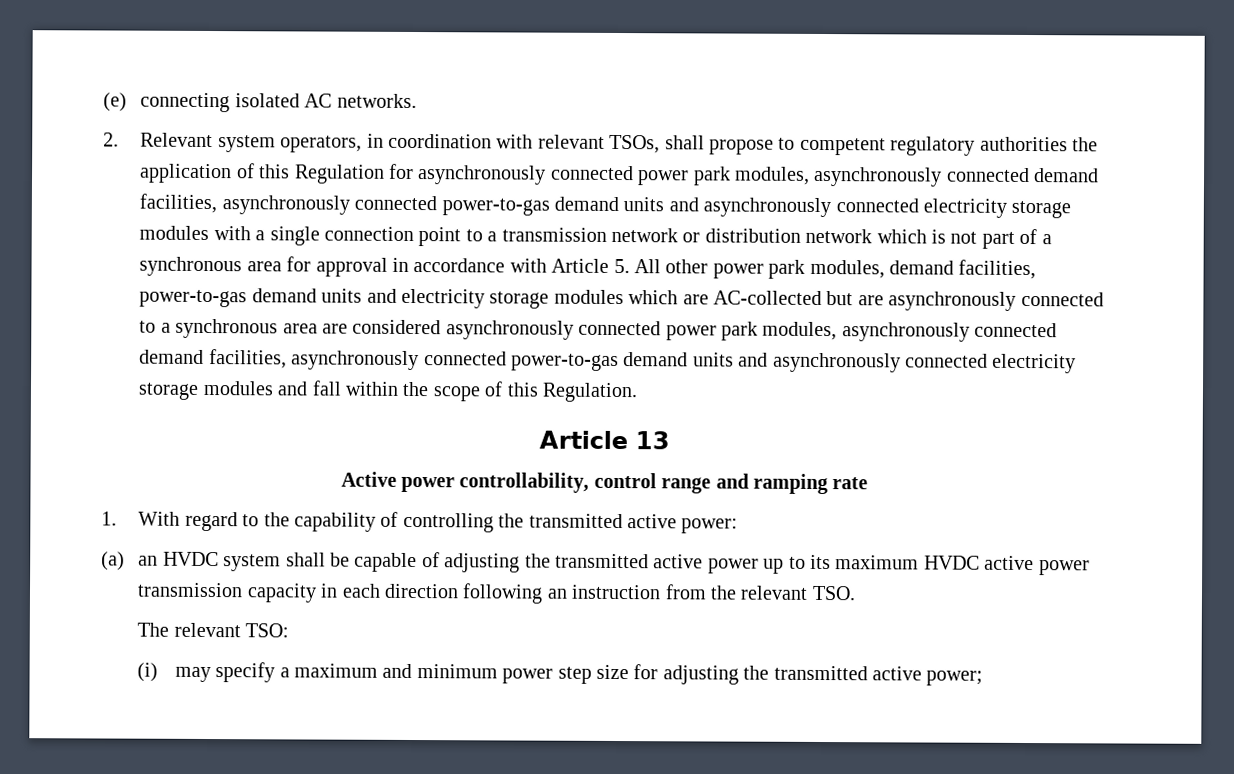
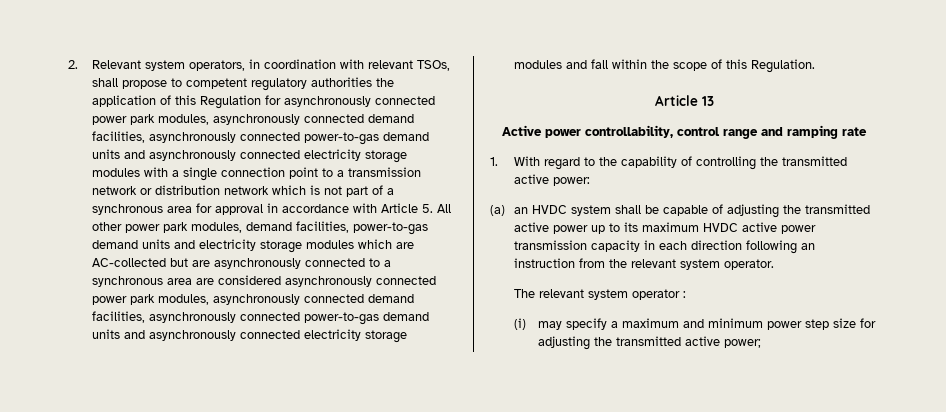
- (e) connecting isolated AC networks.
- (a) an HVDC system shall be capable of adjusting the transmitted active power up to its maximum HVDC active power transmission capacity in each direction following an instruction from the relevant TSO.
+ (a) an HVDC system shall be capable of adjusting the transmitted active power up to its maximum HVDC active power transmission capacity in each direction following an instruction from the relevant system operator.
- The relevant TSO:
+ The relevant system operator :

